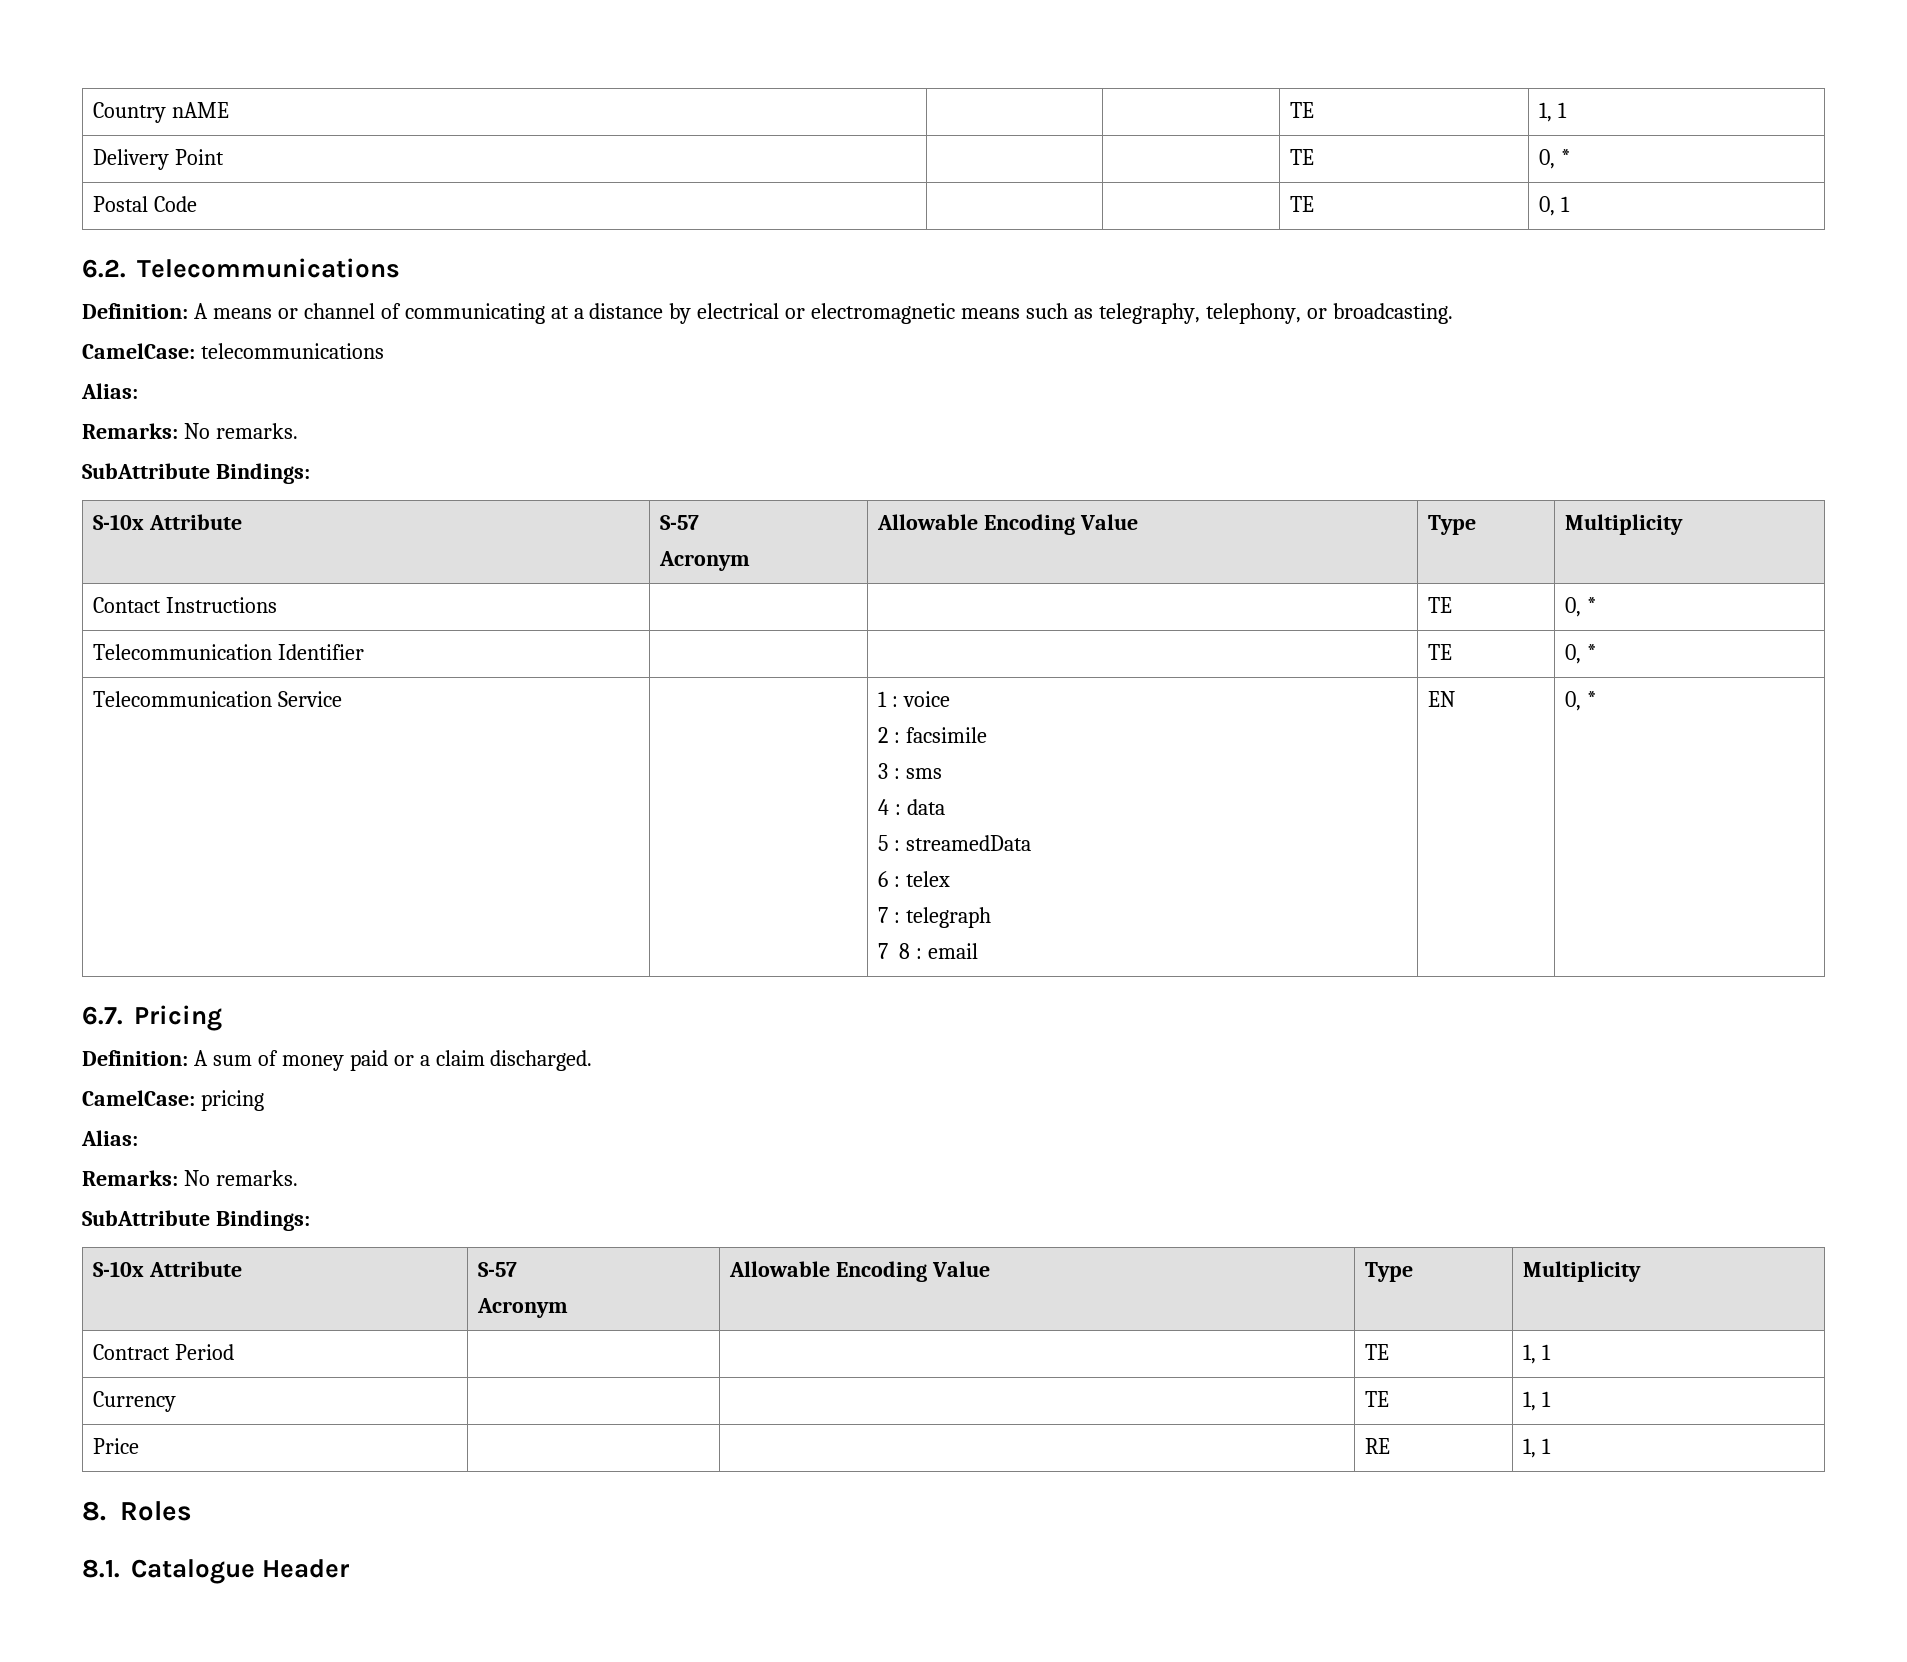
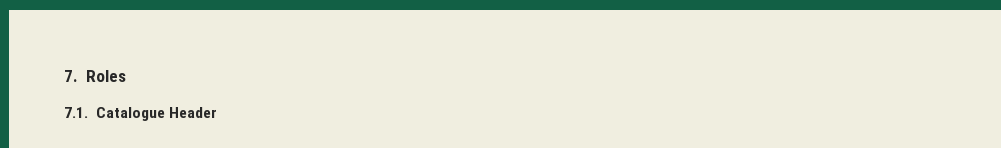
- Country nAME | | | TE | 1, 1
- Delivery Point | | | TE | 0, *
- Postal Code | | | TE | 0, 1
- 6.2. Telecommunications
- Definition: A means or channel of communicating at a distance by electrical or electromagnetic means such as telegraphy, telephony, or broadcasting.
- CamelCase: telecommunications
- Alias:
- Remarks: No remarks.
- SubAttribute Bindings:
- S-10x Attribute | S-57
- Acronym | Allowable Encoding Value | Type | Multiplicity
- Contact Instructions | | | TE | 0, *
- Telecommunication Identifier | | | TE | 0, *
- Telecommunication Service | | 1 : voice
- 2 : facsimile
- 3 : sms
- 4 : data
- 5 : streamedData
- 6 : telex
- 7 : telegraph
- 7 8 : email | EN | 0, *
- 6.7. Pricing
- Definition: A sum of money paid or a claim discharged.
- CamelCase: pricing
- Alias:
- Remarks: No remarks.
- SubAttribute Bindings:
- S-10x Attribute | S-57
- Acronym | Allowable Encoding Value | Type | Multiplicity
- Contract Period | | | TE | 1, 1
- Currency | | | TE | 1, 1
- Price | | | RE | 1, 1
- 8. Roles
+ 7. Roles
- 8.1. Catalogue Header
+ 7.1. Catalogue Header

